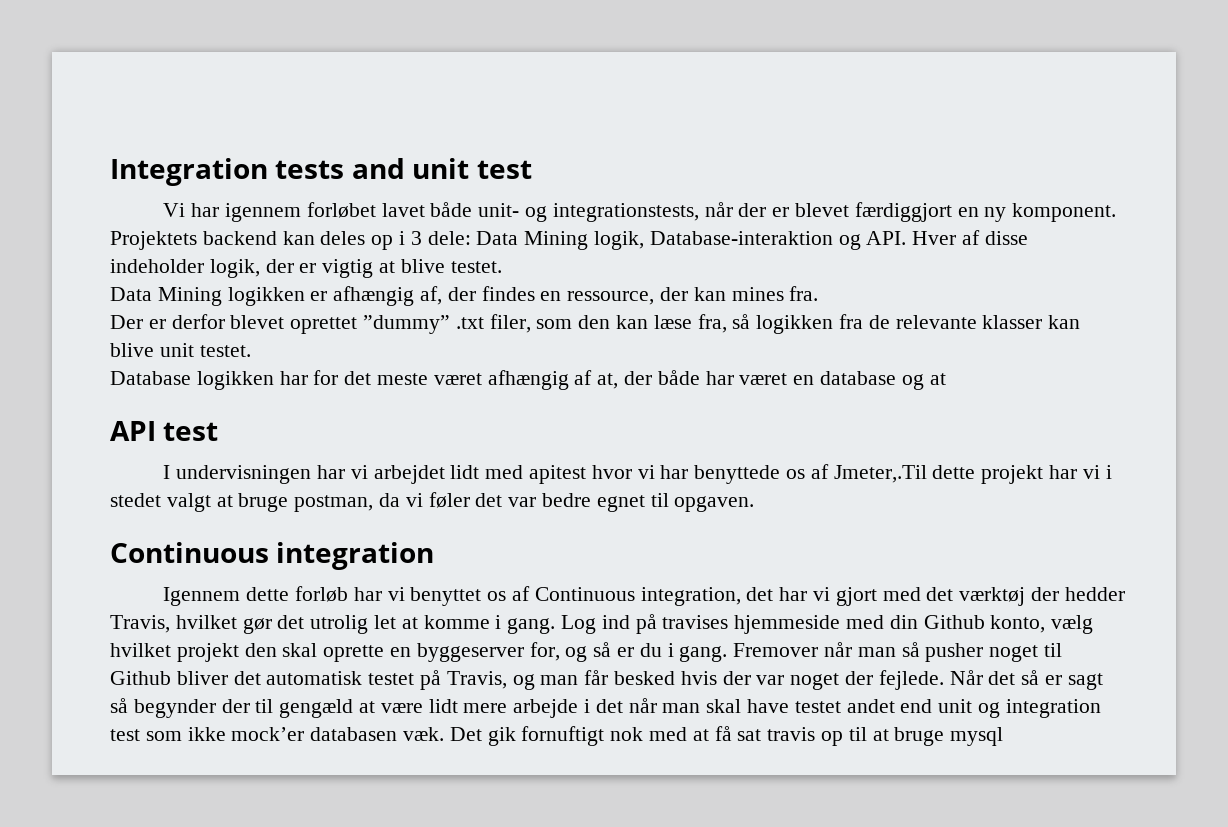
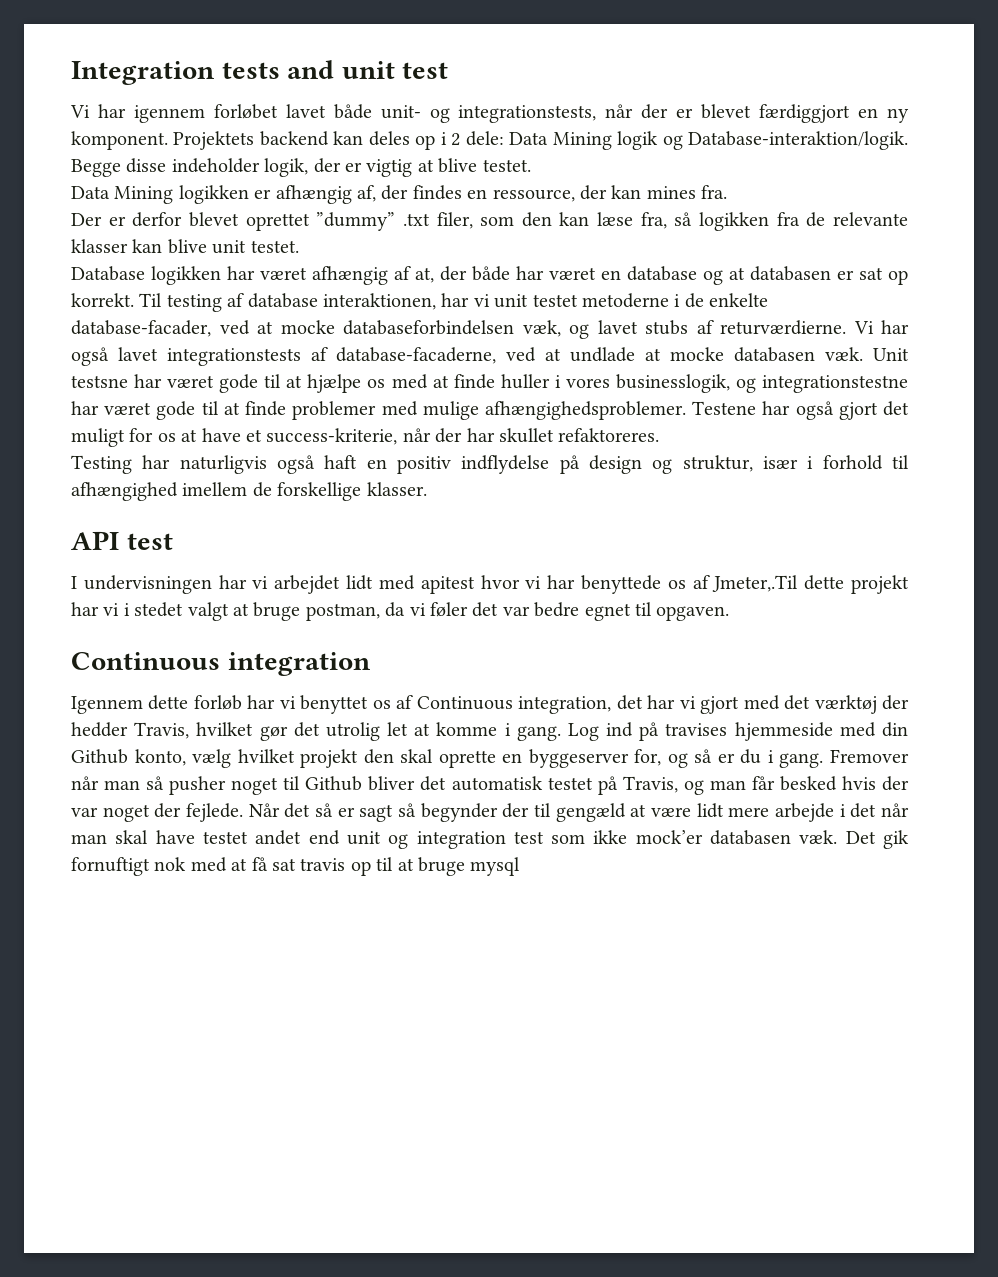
- Projektets backend kan deles op i 3 dele: Data Mining logik, Database-interaktion og API. Hver af disse indeholder logik, der er vigtig at blive testet.
+ Projektets backend kan deles op i 2 dele: Data Mining logik og Database-interaktion/logik. Begge disse indeholder logik, der er vigtig at blive testet.
- Database logikken har for det meste været afhængig af at, der både har været en database og at
+ Database logikken har været afhængig af at, der både har været en database og at databasen er sat op korrekt. Til testing af database interaktionen, har vi unit testet metoderne i de enkelte database-facader, ved at mocke databaseforbindelsen væk, og lavet stubs af returværdierne. Vi har også lavet integrationstests af database-facaderne, ved at undlade at mocke databasen væk. Unit testsne har været gode til at hjælpe os med at finde huller i vores businesslogik, og integrationstestne har været gode til at finde problemer med mulige afhængighedsproblemer. Testene har også gjort det muligt for os at have et success-kriterie, når der har skullet refaktoreres.
+ Testing har naturligvis også haft en positiv indflydelse på design og struktur, især i forhold til afhængighed imellem de forskellige klasser.

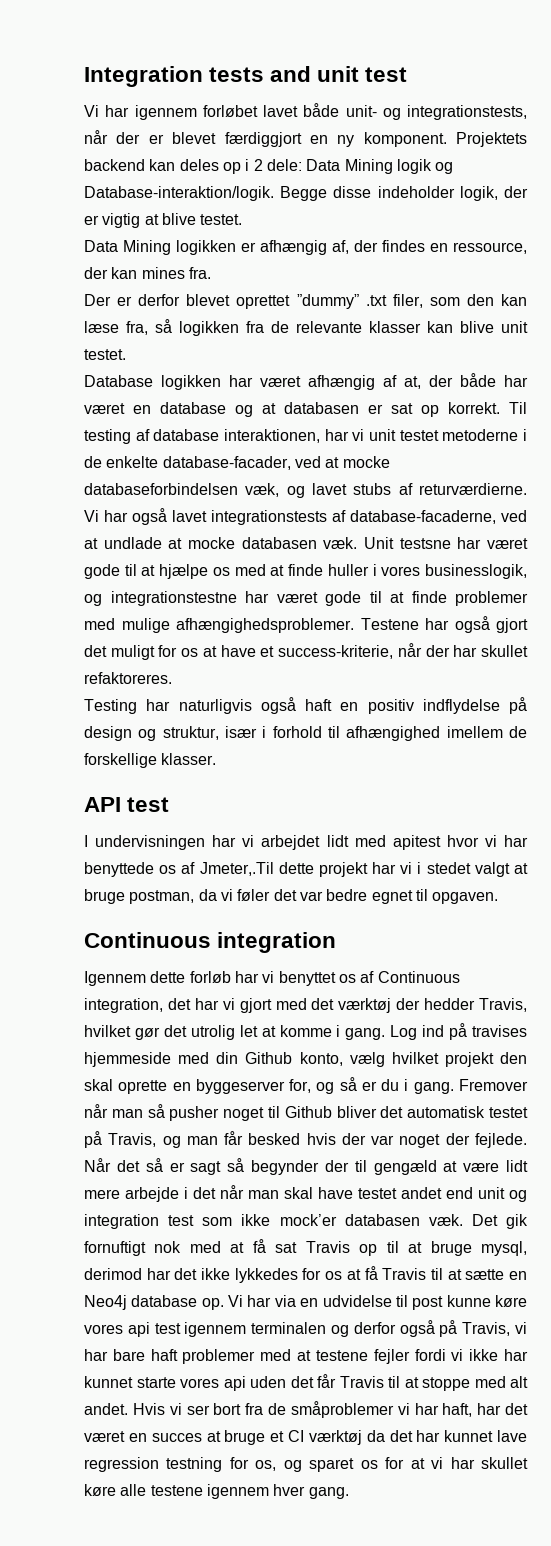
- Det gik fornuftigt nok med at få sat travis op til at bruge mysql
+ Det gik fornuftigt nok med at få sat Travis op til at bruge mysql, derimod har det ikke lykkedes for os at få Travis til at sætte en Neo4j database op. Vi har via en udvidelse til post kunne køre vores api test igennem terminalen og derfor også på Travis, vi har bare haft problemer med at testene fejler fordi vi ikke har kunnet starte vores api uden det får Travis til at stoppe med alt andet. Hvis vi ser bort fra de småproblemer vi har haft, har det været en succes at bruge et CI værktøj da det har kunnet lave regression testning for os, og sparet os for at vi har skullet køre alle testene igennem hver gang.

